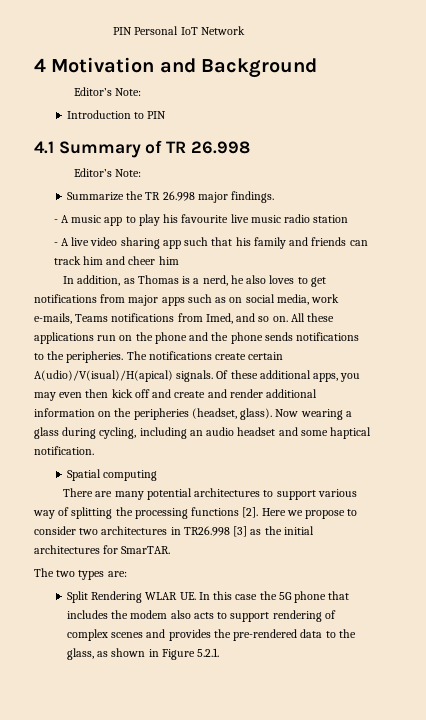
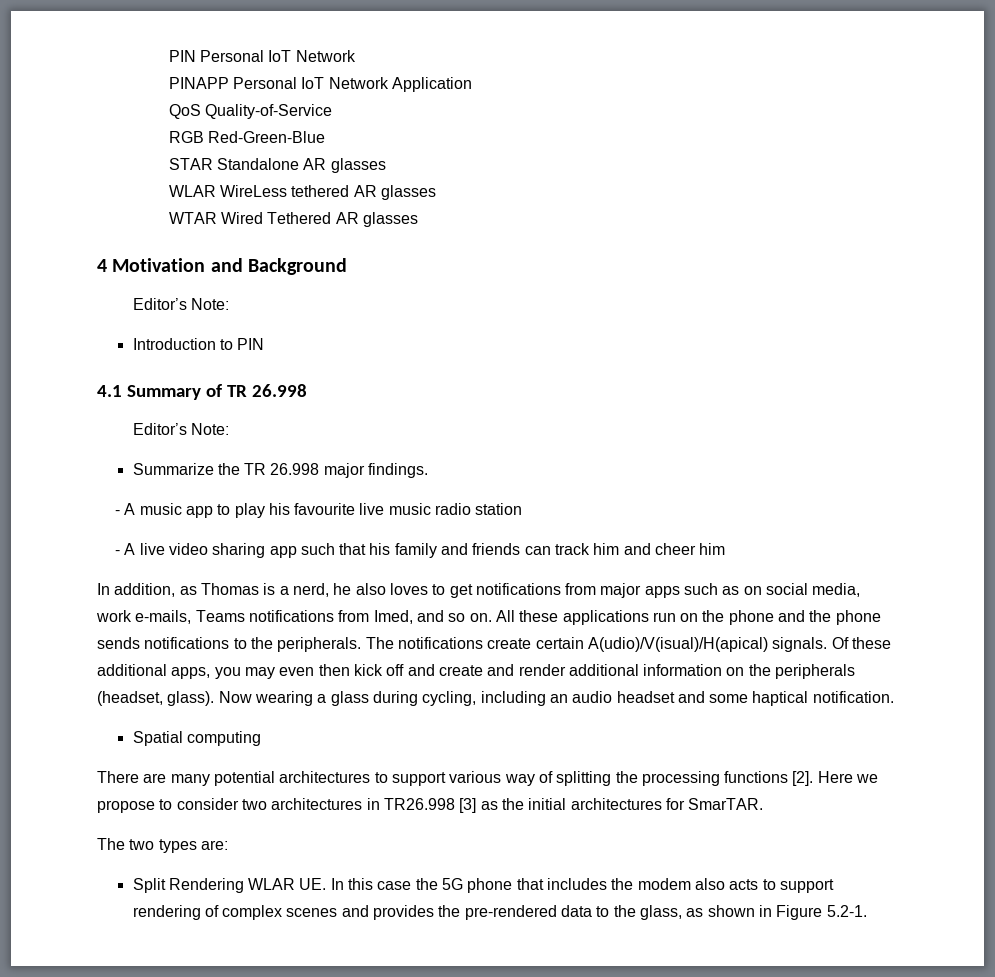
+ PINAPP Personal IoT Network Application
+ QoS Quality-of-Service
+ RGB Red-Green-Blue
+ STAR Standalone AR glasses
+ WLAR WireLess tethered AR glasses
+ WTAR Wired Tethered AR glasses
- All these applications run on the phone and the phone sends notifications to the peripheries.
+ All these applications run on the phone and the phone sends notifications to the peripherals.
- Of these additional apps, you may even then kick off and create and render additional information on the peripheries (headset, glass).
+ Of these additional apps, you may even then kick off and create and render additional information on the peripherals (headset, glass).
- Split Rendering WLAR UE. In this case the 5G phone that includes the modem also acts to support rendering of complex scenes and provides the pre-rendered data to the glass, as shown in Figure 5.2.1.
+ Split Rendering WLAR UE. In this case the 5G phone that includes the modem also acts to support rendering of complex scenes and provides the pre-rendered data to the glass, as shown in Figure 5.2-1.

